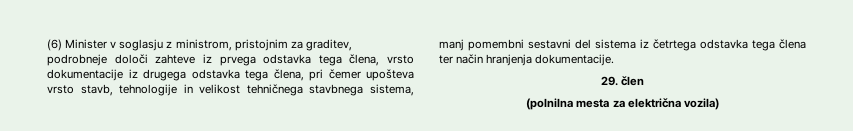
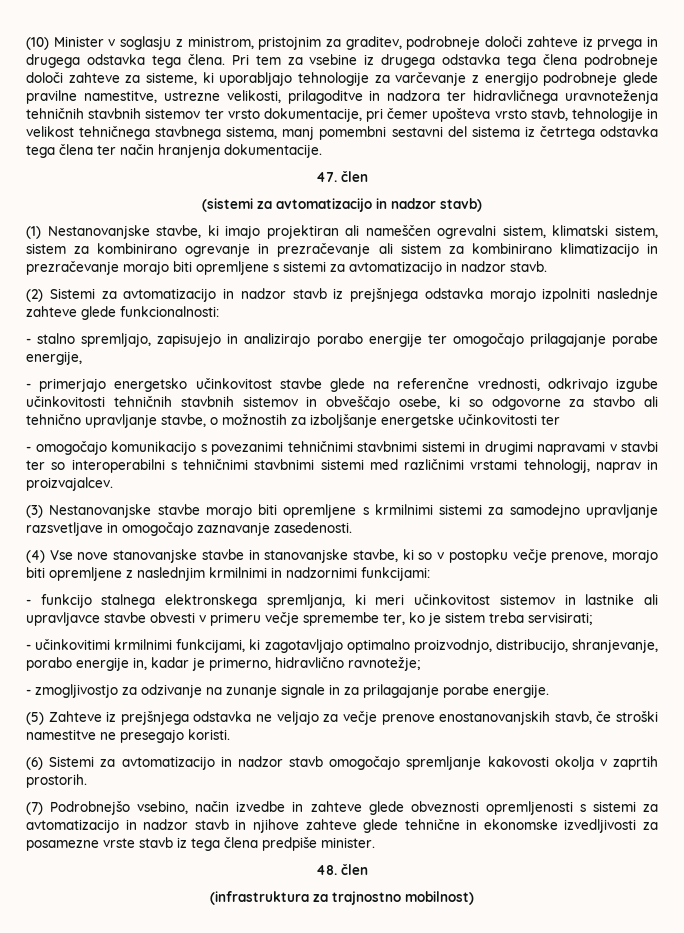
- (6) Minister v soglasju z ministrom, pristojnim za graditev, podrobneje določi zahteve iz prvega odstavka tega člena, vrsto dokumentacije iz drugega odstavka tega člena, pri čemer upošteva vrsto stavb, tehnologije in velikost tehničnega stavbnega sistema, manj pomembni sestavni del sistema iz četrtega odstavka tega člena ter način hranjenja dokumentacije.
+ (10) Minister v soglasju z ministrom, pristojnim za graditev, podrobneje določi zahteve iz prvega in drugega odstavka tega člena. Pri tem za vsebine iz drugega odstavka tega člena podrobneje določi zahteve za sisteme, ki uporabljajo tehnologije za varčevanje z energijo podrobneje glede pravilne namestitve, ustrezne velikosti, prilagoditve in nadzora ter hidravličnega uravnoteženja tehničnih stavbnih sistemov ter vrsto dokumentacije, pri čemer upošteva vrsto stavb, tehnologije in velikost tehničnega stavbnega sistema, manj pomembni sestavni del sistema iz četrtega odstavka tega člena ter način hranjenja dokumentacije.
- 29. člen
- (polnilna mesta za električna vozila)
+ 47. člen
+ (sistemi za avtomatizacijo in nadzor stavb)
+ (1) Nestanovanjske stavbe, ki imajo projektiran ali nameščen ogrevalni sistem, klimatski sistem, sistem za kombinirano ogrevanje in prezračevanje ali sistem za kombinirano klimatizacijo in prezračevanje morajo biti opremljene s sistemi za avtomatizacijo in nadzor stavb.
+ (2) Sistemi za avtomatizacijo in nadzor stavb iz prejšnjega odstavka morajo izpolniti naslednje zahteve glede funkcionalnosti:
+ - stalno spremljajo, zapisujejo in analizirajo porabo energije ter omogočajo prilagajanje porabe energije,
+ - primerjajo energetsko učinkovitost stavbe glede na referenčne vrednosti, odkrivajo izgube učinkovitosti tehničnih stavbnih sistemov in obveščajo osebe, ki so odgovorne za stavbo ali tehnično upravljanje stavbe, o možnostih za izboljšanje energetske učinkovitosti ter
+ - omogočajo komunikacijo s povezanimi tehničnimi stavbnimi sistemi in drugimi napravami v stavbi ter so interoperabilni s tehničnimi stavbnimi sistemi med različnimi vrstami tehnologij, naprav in proizvajalcev.
+ (3) Nestanovanjske stavbe morajo biti opremljene s krmilnimi sistemi za samodejno upravljanje razsvetljave in omogočajo zaznavanje zasedenosti.
+ (4) Vse nove stanovanjske stavbe in stanovanjske stavbe, ki so v postopku večje prenove, morajo biti opremljene z naslednjim krmilnimi in nadzornimi funkcijami:
+ - funkcijo stalnega elektronskega spremljanja, ki meri učinkovitost sistemov in lastnike ali upravljavce stavbe obvesti v primeru večje spremembe ter, ko je sistem treba servisirati;
+ - učinkovitimi krmilnimi funkcijami, ki zagotavljajo optimalno proizvodnjo, distribucijo, shranjevanje, porabo energije in, kadar je primerno, hidravlično ravnotežje;
+ - zmogljivostjo za odzivanje na zunanje signale in za prilagajanje porabe energije.
+ (5) Zahteve iz prejšnjega odstavka ne veljajo za večje prenove enostanovanjskih stavb, če stroški namestitve ne presegajo koristi.
+ (6) Sistemi za avtomatizacijo in nadzor stavb omogočajo spremljanje kakovosti okolja v zaprtih prostorih.
+ (7) Podrobnejšo vsebino, način izvedbe in zahteve glede obveznosti opremljenosti s sistemi za avtomatizacijo in nadzor stavb in njihove zahteve glede tehnične in ekonomske izvedljivosti za posamezne vrste stavb iz tega člena predpiše minister.
+ 48. člen
+ (infrastruktura za trajnostno mobilnost)

